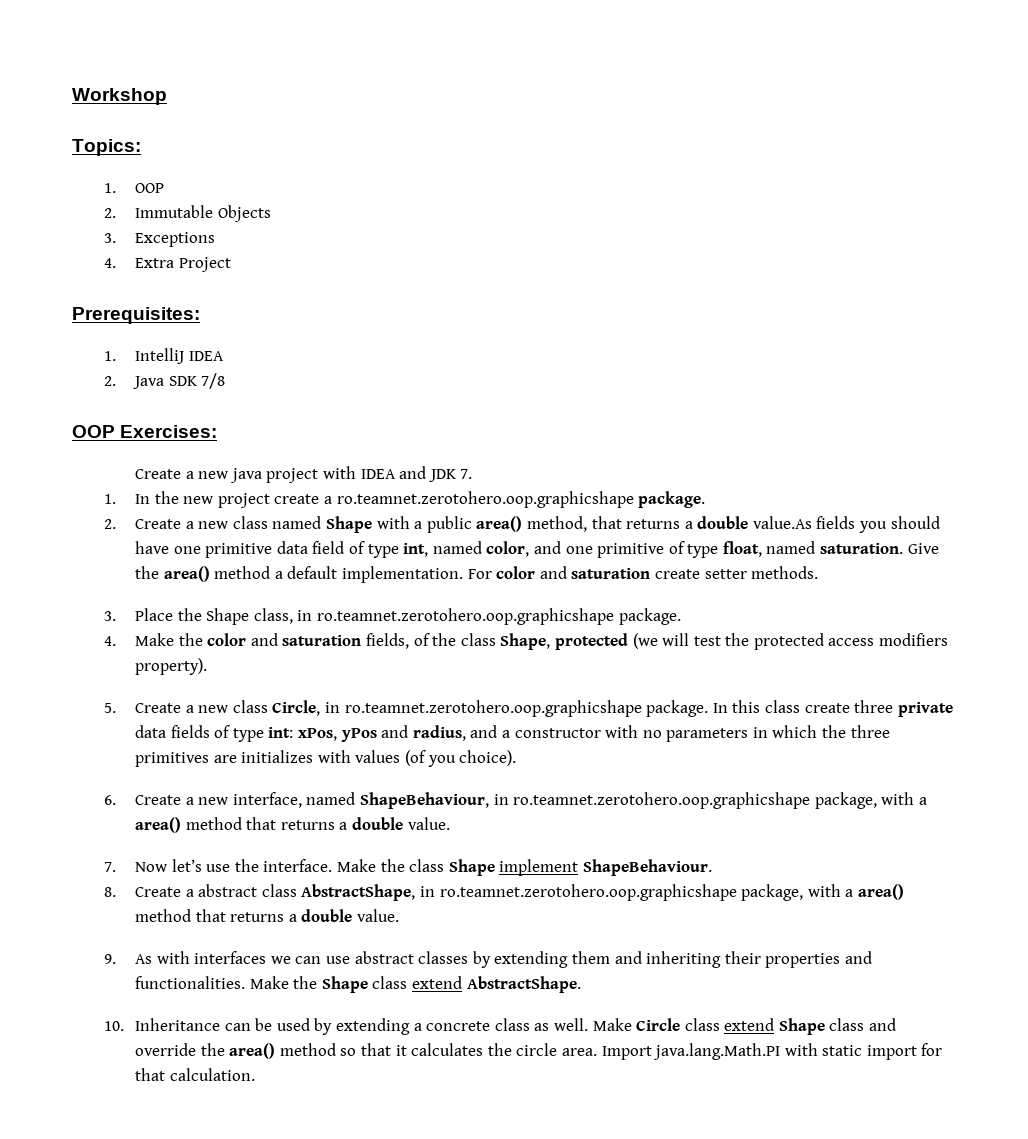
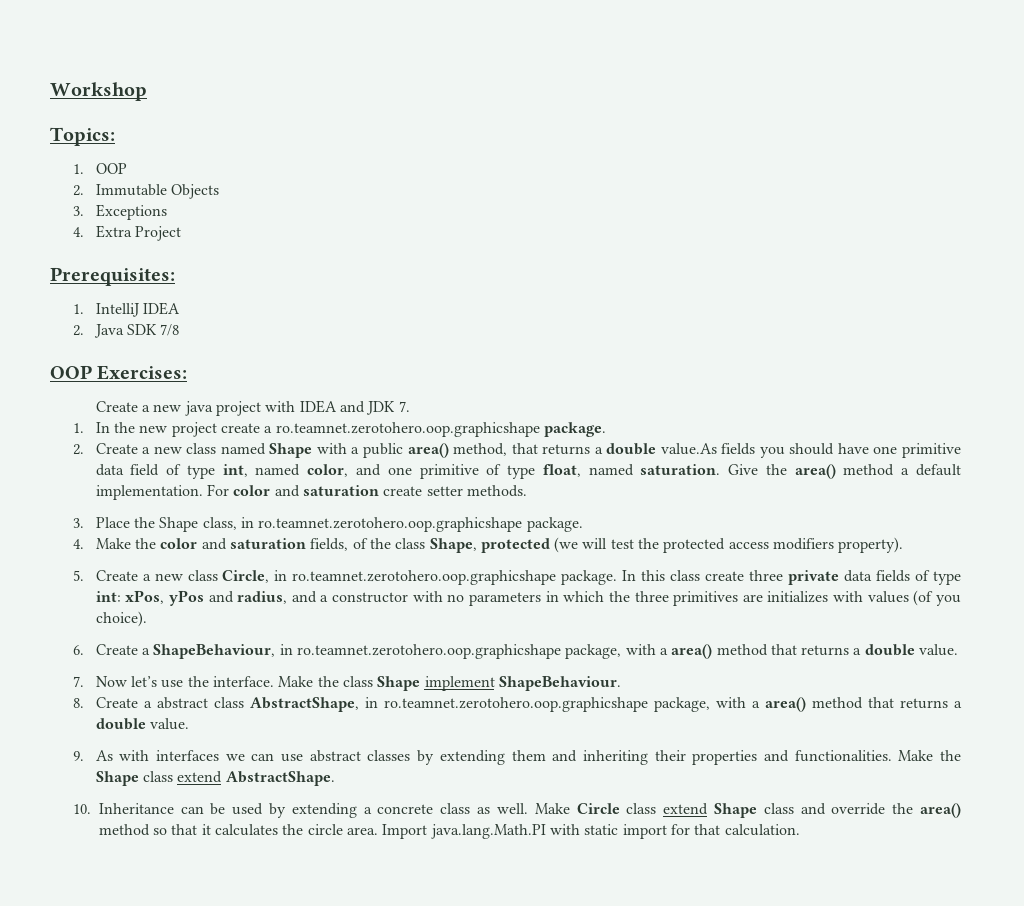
- 6. Create a new interface, named ShapeBehaviour, in ro.teamnet.zerotohero.oop.graphicshape package, with a area() method that returns a double value.
+ 6. Create a ShapeBehaviour, in ro.teamnet.zerotohero.oop.graphicshape package, with a area() method that returns a double value.

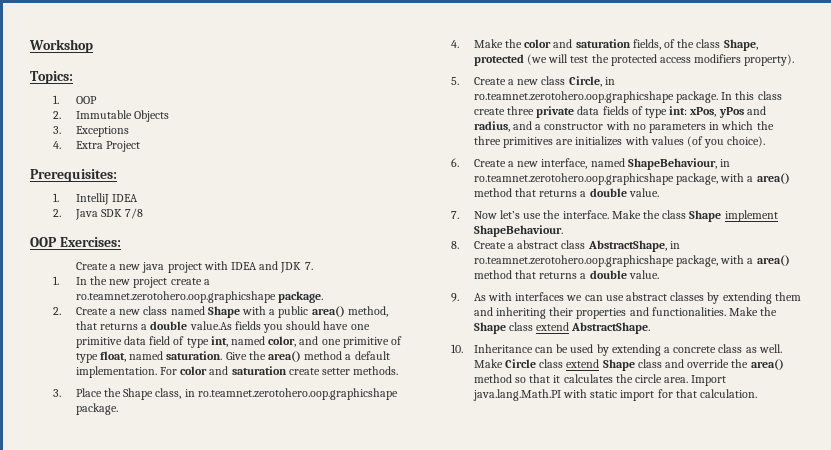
- 6. Create a ShapeBehaviour, in ro.teamnet.zerotohero.oop.graphicshape package, with a area() method that returns a double value.
+ 6. Create a new interface, named ShapeBehaviour, in ro.teamnet.zerotohero.oop.graphicshape package, with a area() method that returns a double value.

